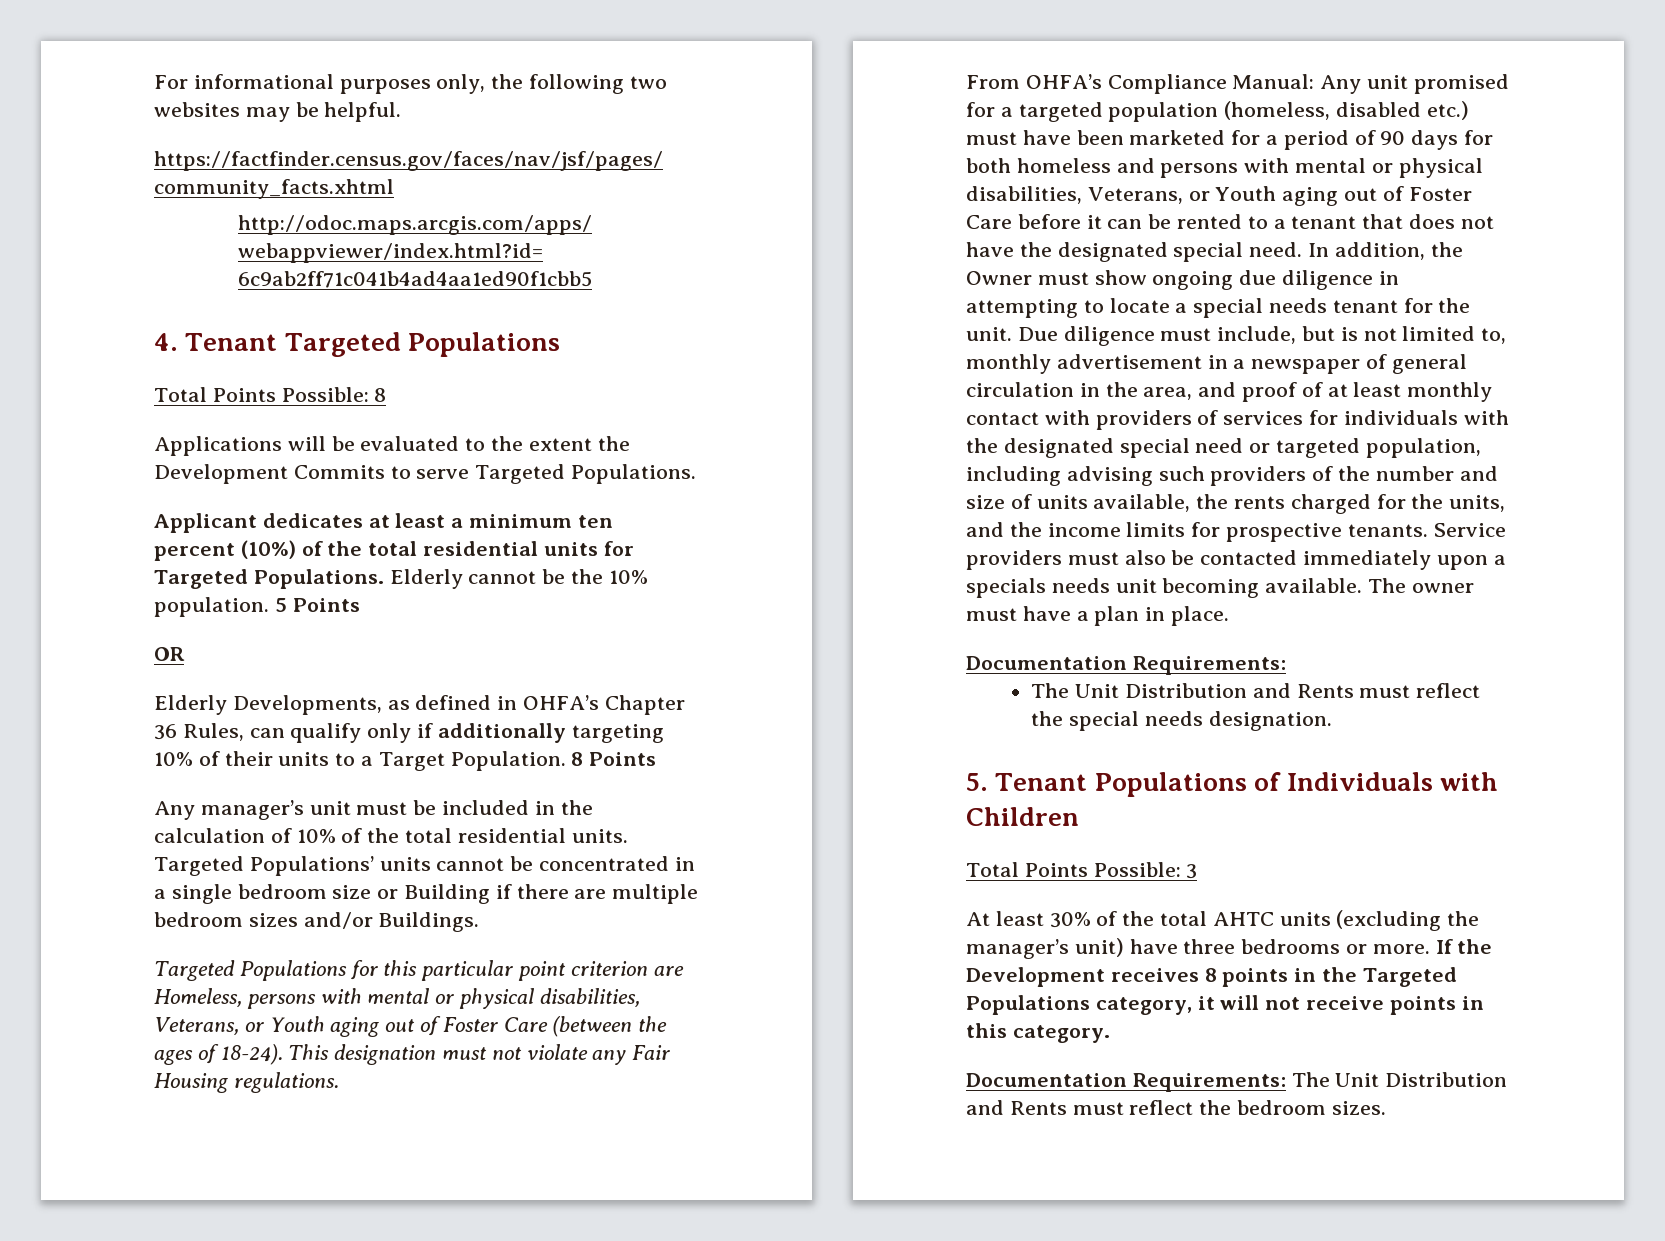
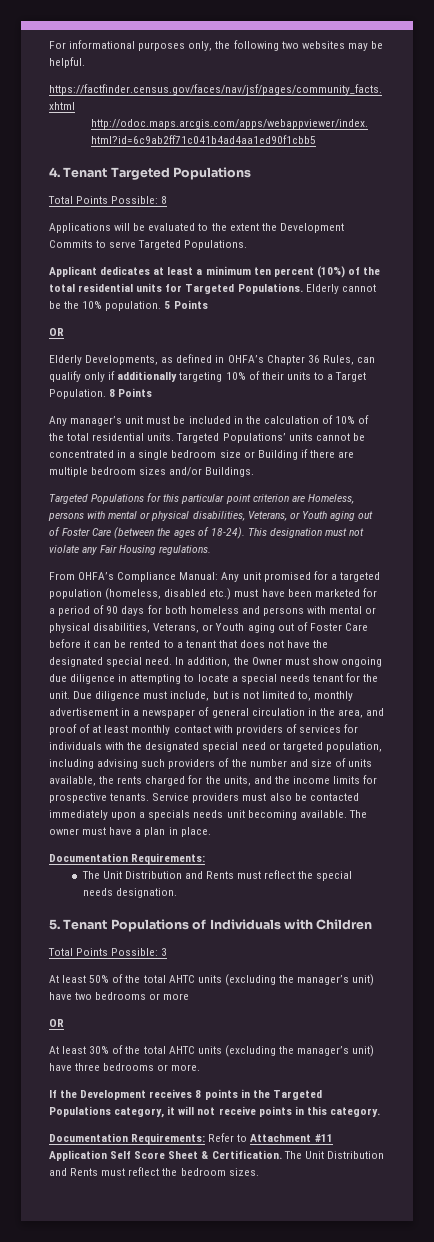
+ At least 50% of the total AHTC units (excluding the manager’s unit) have two bedrooms or more
+ OR
- At least 30% of the total AHTC units (excluding the manager’s unit) have three bedrooms or more. If the Development receives 8 points in the Targeted Populations category, it will not receive points in this category.
+ At least 30% of the total AHTC units (excluding the manager’s unit) have three bedrooms or more.
+ If the Development receives 8 points in the Targeted Populations category, it will not receive points in this category.
- Documentation Requirements: The Unit Distribution and Rents must reflect the bedroom sizes.
+ Documentation Requirements: Refer to Attachment #11 Application Self Score Sheet & Certification. The Unit Distribution and Rents must reflect the bedroom sizes.

